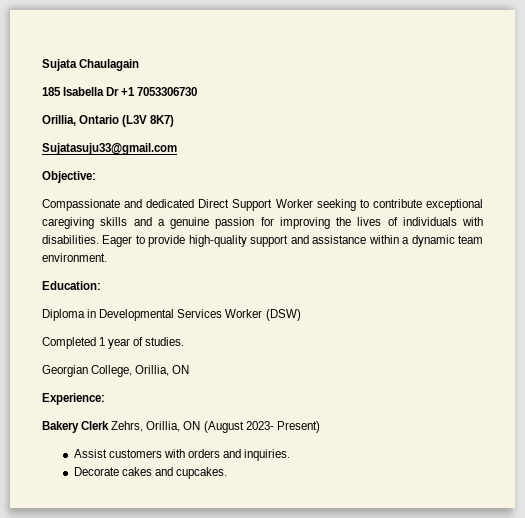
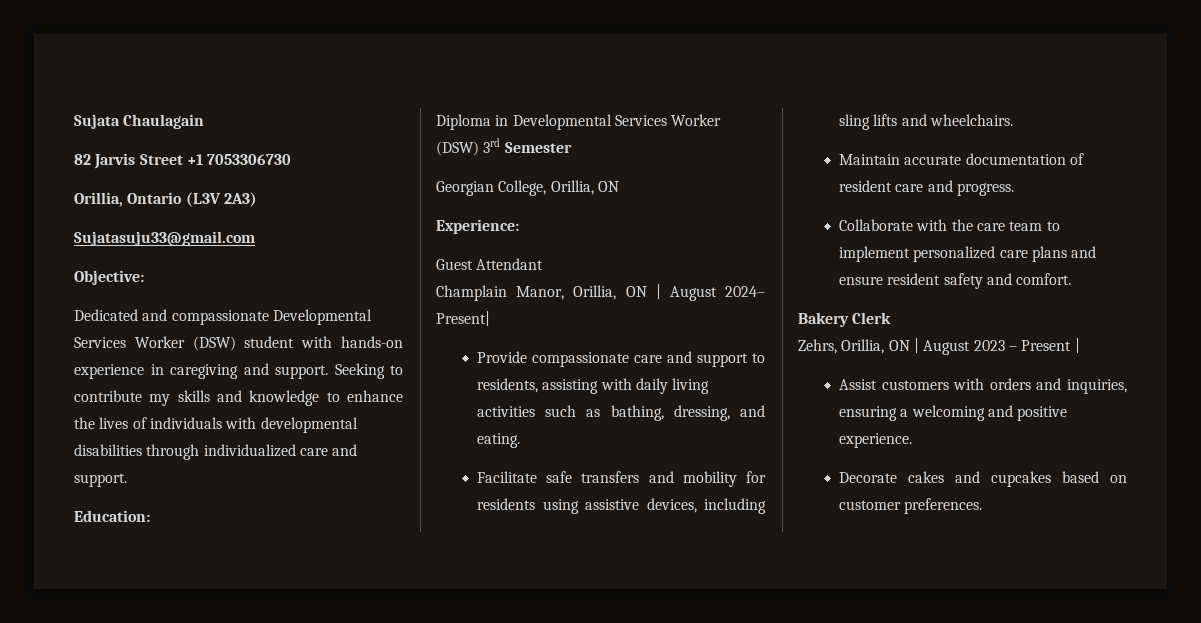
- 185 Isabella Dr +1 7053306730
+ 82 Jarvis Street +1 7053306730
- Orillia, Ontario (L3V 8K7)
+ Orillia, Ontario (L3V 2A3)
- Compassionate and dedicated Direct Support Worker seeking to contribute exceptional caregiving skills and a genuine passion for improving the lives of individuals with disabilities. Eager to provide high-quality support and assistance within a dynamic team environment.
+ Dedicated and compassionate Developmental Services Worker (DSW) student with hands-on experience in caregiving and support. Seeking to contribute my skills and knowledge to enhance the lives of individuals with developmental disabilities through individualized care and support.
- Diploma in Developmental Services Worker (DSW)
- Completed 1 year of studies.
+ Diploma in Developmental Services Worker (DSW) 3rd Semester
+ Guest Attendant
+ Champlain Manor, Orillia, ON | August 2024– Present|
+ Provide compassionate care and support to residents, assisting with daily living activities such as bathing, dressing, and eating.
+ Facilitate safe transfers and mobility for residents using assistive devices, including sling lifts and wheelchairs.
+ Maintain accurate documentation of resident care and progress.
+ Collaborate with the care team to implement personalized care plans and ensure resident safety and comfort.
- Bakery Clerk Zehrs, Orillia, ON (August 2023- Present)
+ Bakery Clerk
+ Zehrs, Orillia, ON | August 2023 – Present |
- Assist customers with orders and inquiries.
- Decorate cakes and cupcakes.
+ Assist customers with orders and inquiries, ensuring a welcoming and positive experience.
+ Decorate cakes and cupcakes based on customer preferences.

